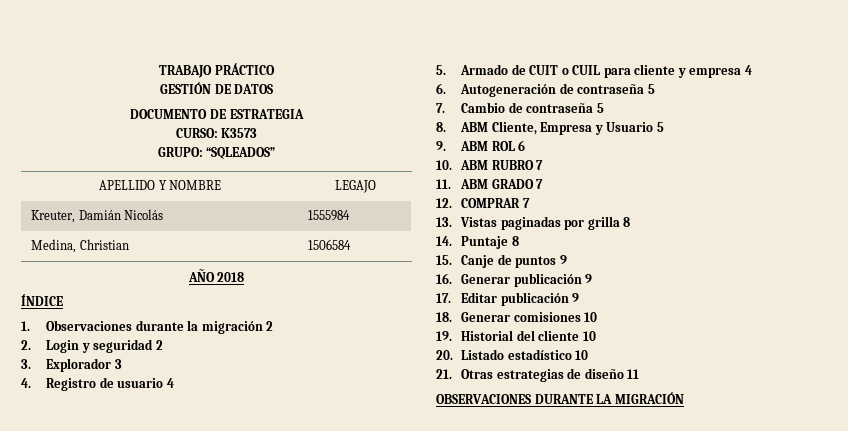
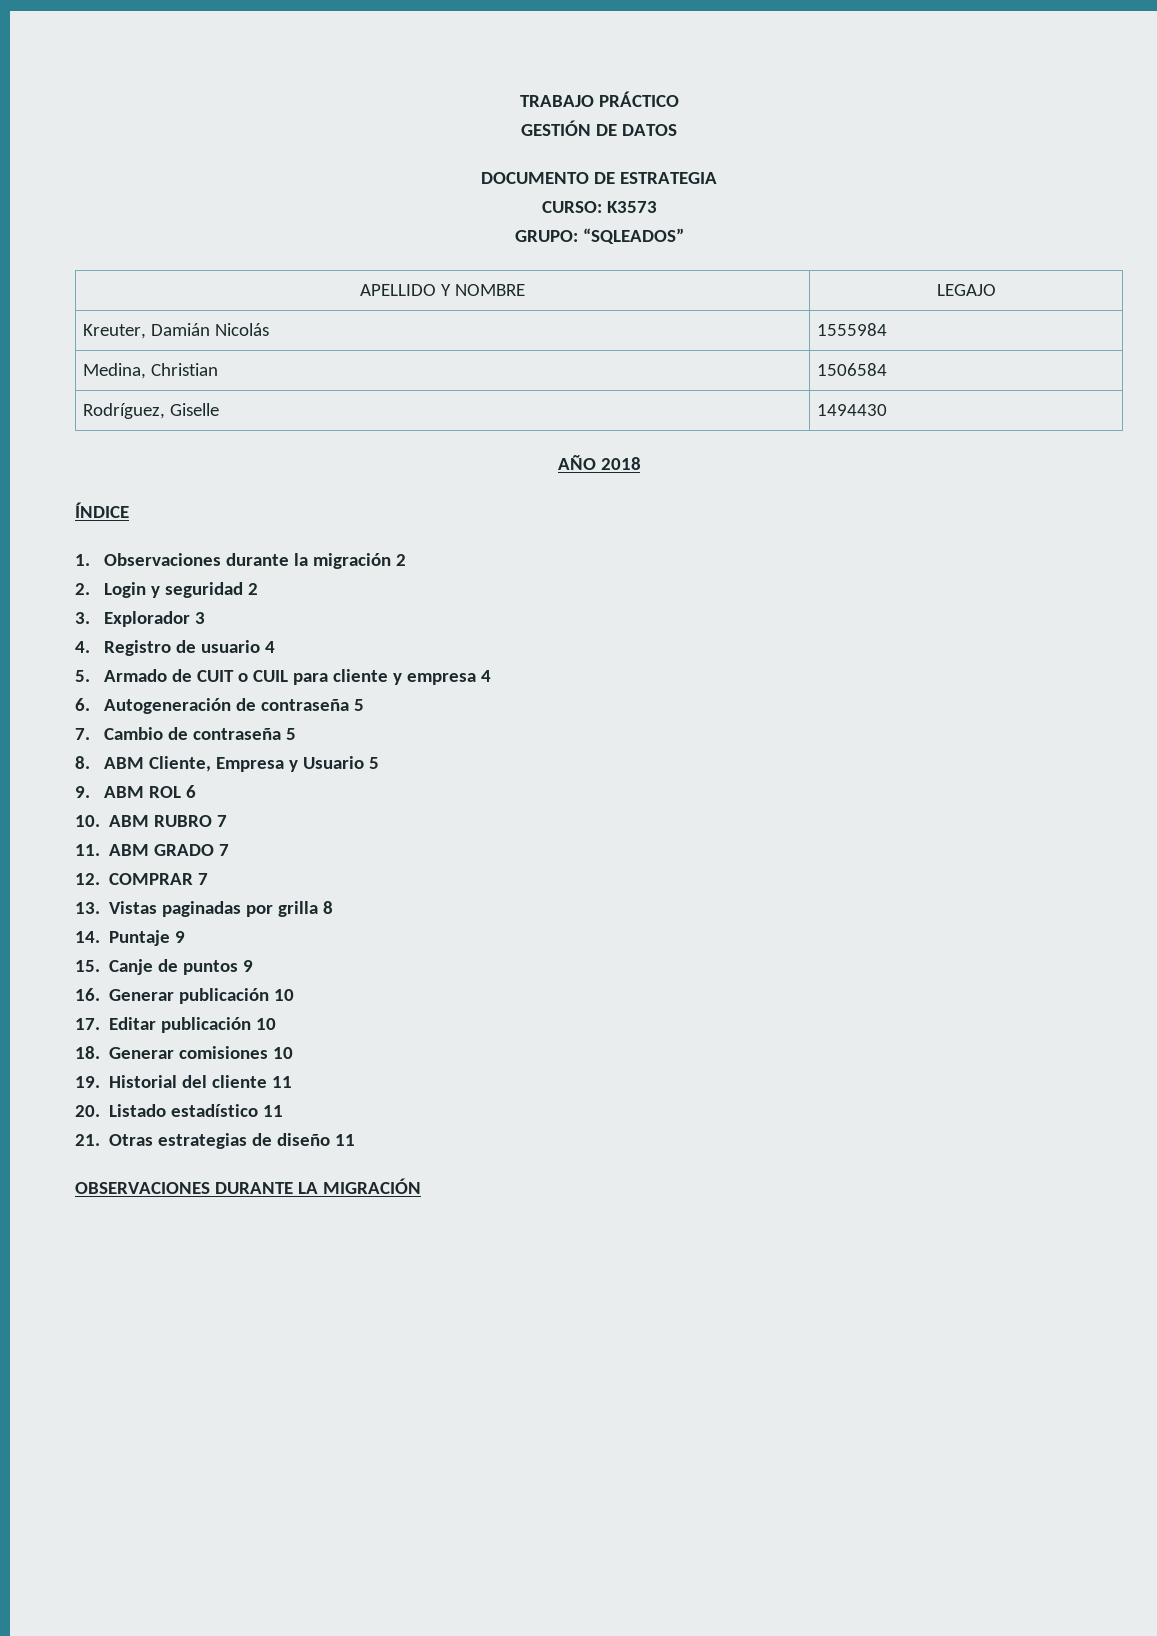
+ Rodríguez, Giselle | 1494430
- 14. Puntaje 8
+ 14. Puntaje 9
- 16. Generar publicación 9
+ 16. Generar publicación 10
- 17. Editar publicación 9
+ 17. Editar publicación 10
- 19. Historial del cliente 10
+ 19. Historial del cliente 11
- 20. Listado estadístico 10
+ 20. Listado estadístico 11

